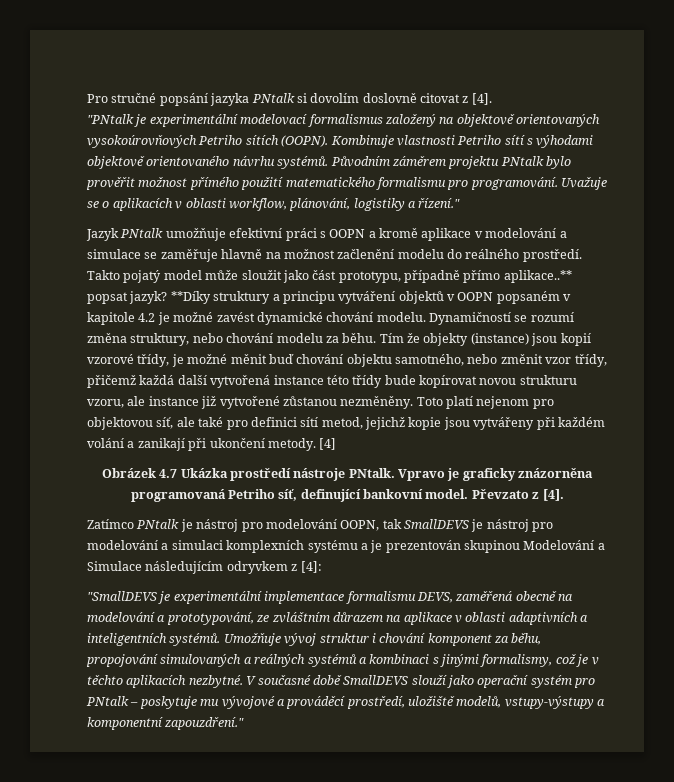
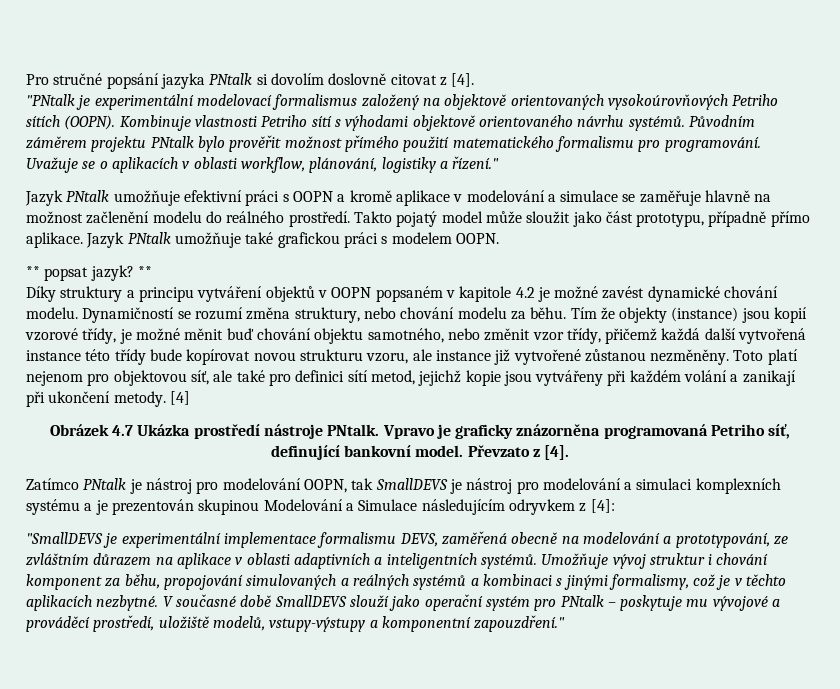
- Takto pojatý model může sloužit jako část prototypu, případně přímo aplikace..** popsat jazyk? **Díky struktury a principu vytváření objektů v OOPN popsaném v kapitole 4.2 je možné zavést dynamické chování modelu.
+ Takto pojatý model může sloužit jako část prototypu, případně přímo aplikace. Jazyk PNtalk umožňuje také grafickou práci s modelem OOPN.
+ ** popsat jazyk? **
+ Díky struktury a principu vytváření objektů v OOPN popsaném v kapitole 4.2 je možné zavést dynamické chování modelu.

